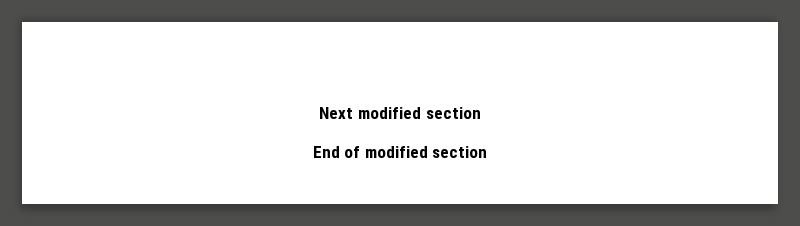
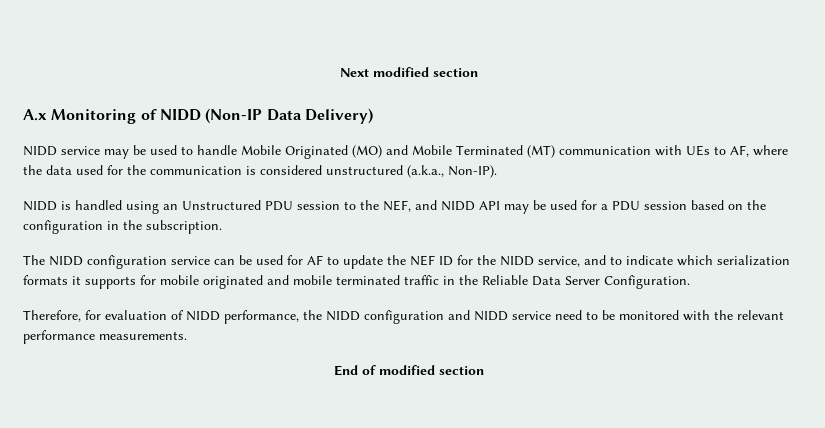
+ A.x Monitoring of NIDD (Non-IP Data Delivery)
+ NIDD service may be used to handle Mobile Originated (MO) and Mobile Terminated (MT) communication with UEs to AF, where the data used for the communication is considered unstructured (a.k.a., Non-IP).
+ NIDD is handled using an Unstructured PDU session to the NEF, and NIDD API may be used for a PDU session based on the configuration in the subscription.
+ The NIDD configuration service can be used for AF to update the NEF ID for the NIDD service, and to indicate which serialization formats it supports for mobile originated and mobile terminated traffic in the Reliable Data Server Configuration.
+ Therefore, for evaluation of NIDD performance, the NIDD configuration and NIDD service need to be monitored with the relevant performance measurements.

